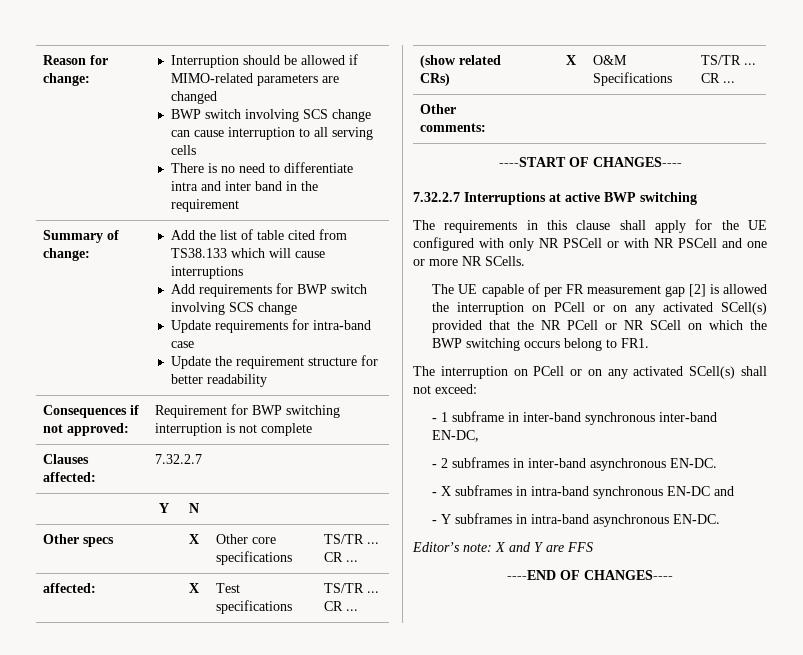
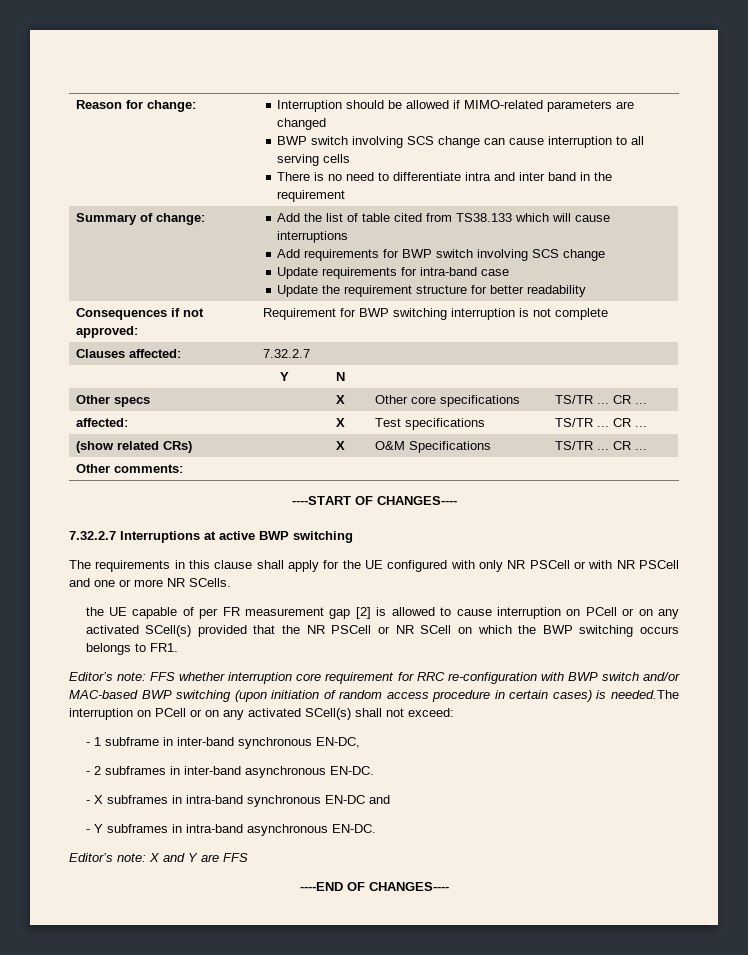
- The UE capable of per FR measurement gap [2] is allowed the interruption on PCell or on any activated SCell(s) provided that the NR PCell or NR SCell on which the BWP switching occurs belong to FR1.
+ the UE capable of per FR measurement gap [2] is allowed to cause interruption on PCell or on any activated SCell(s) provided that the NR PSCell or NR SCell on which the BWP switching occurs belongs to FR1.
- The interruption on PCell or on any activated SCell(s) shall not exceed:
+ Editor’s note: FFS whether interruption core requirement for RRC re-configuration with BWP switch and/or MAC-based BWP switching (upon initiation of random access procedure in certain cases) is needed.The interruption on PCell or on any activated SCell(s) shall not exceed:
- - 1 subframe in inter-band synchronous inter-band EN-DC,
+ - 1 subframe in inter-band synchronous EN-DC,

